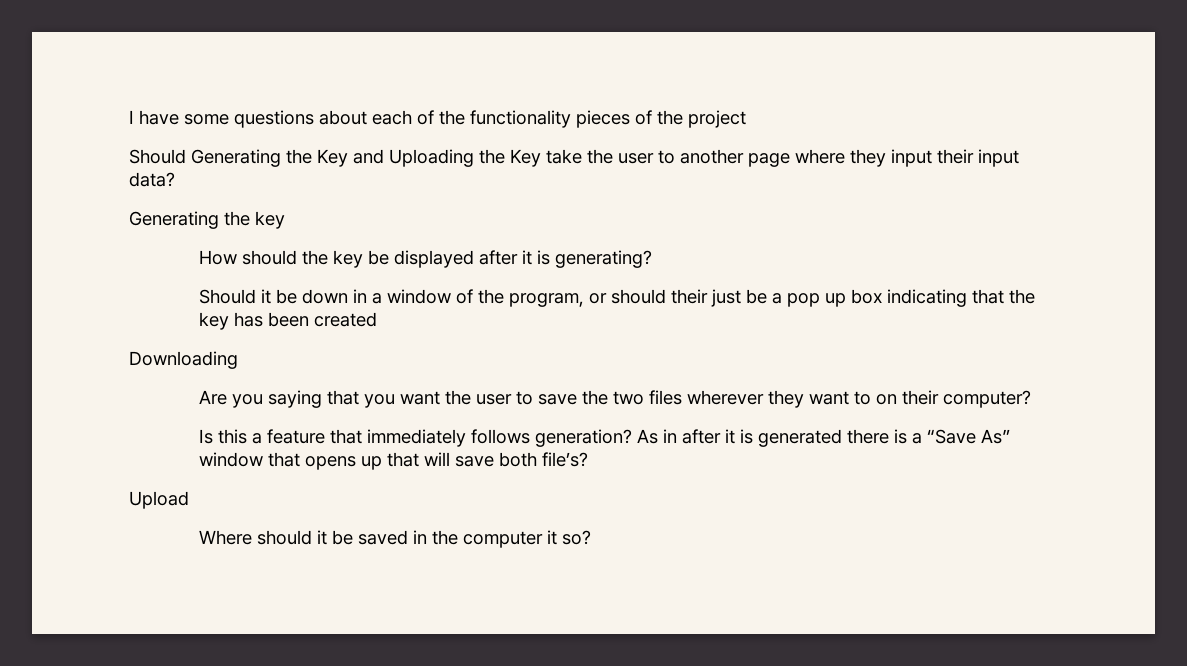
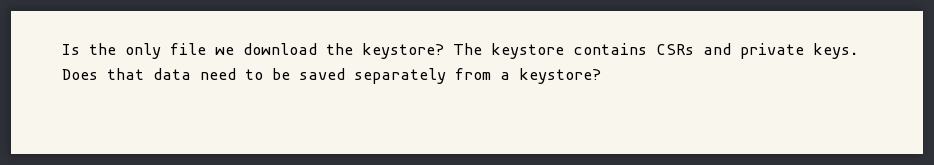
- I have some questions about each of the functionality pieces of the project
- Should Generating the Key and Uploading the Key take the user to another page where they input their input data?
- Generating the key
- How should the key be displayed after it is generating?
- Should it be down in a window of the program, or should their just be a pop up box indicating that the key has been created
- Downloading
- Are you saying that you want the user to save the two files wherever they want to on their computer?
- Is this a feature that immediately follows generation? As in after it is generated there is a “Save As” window that opens up that will save both file’s?
- Upload
- Where should it be saved in the computer it so?
+ Is the only file we download the keystore? The keystore contains CSRs and private keys. Does that data need to be saved separately from a keystore?

